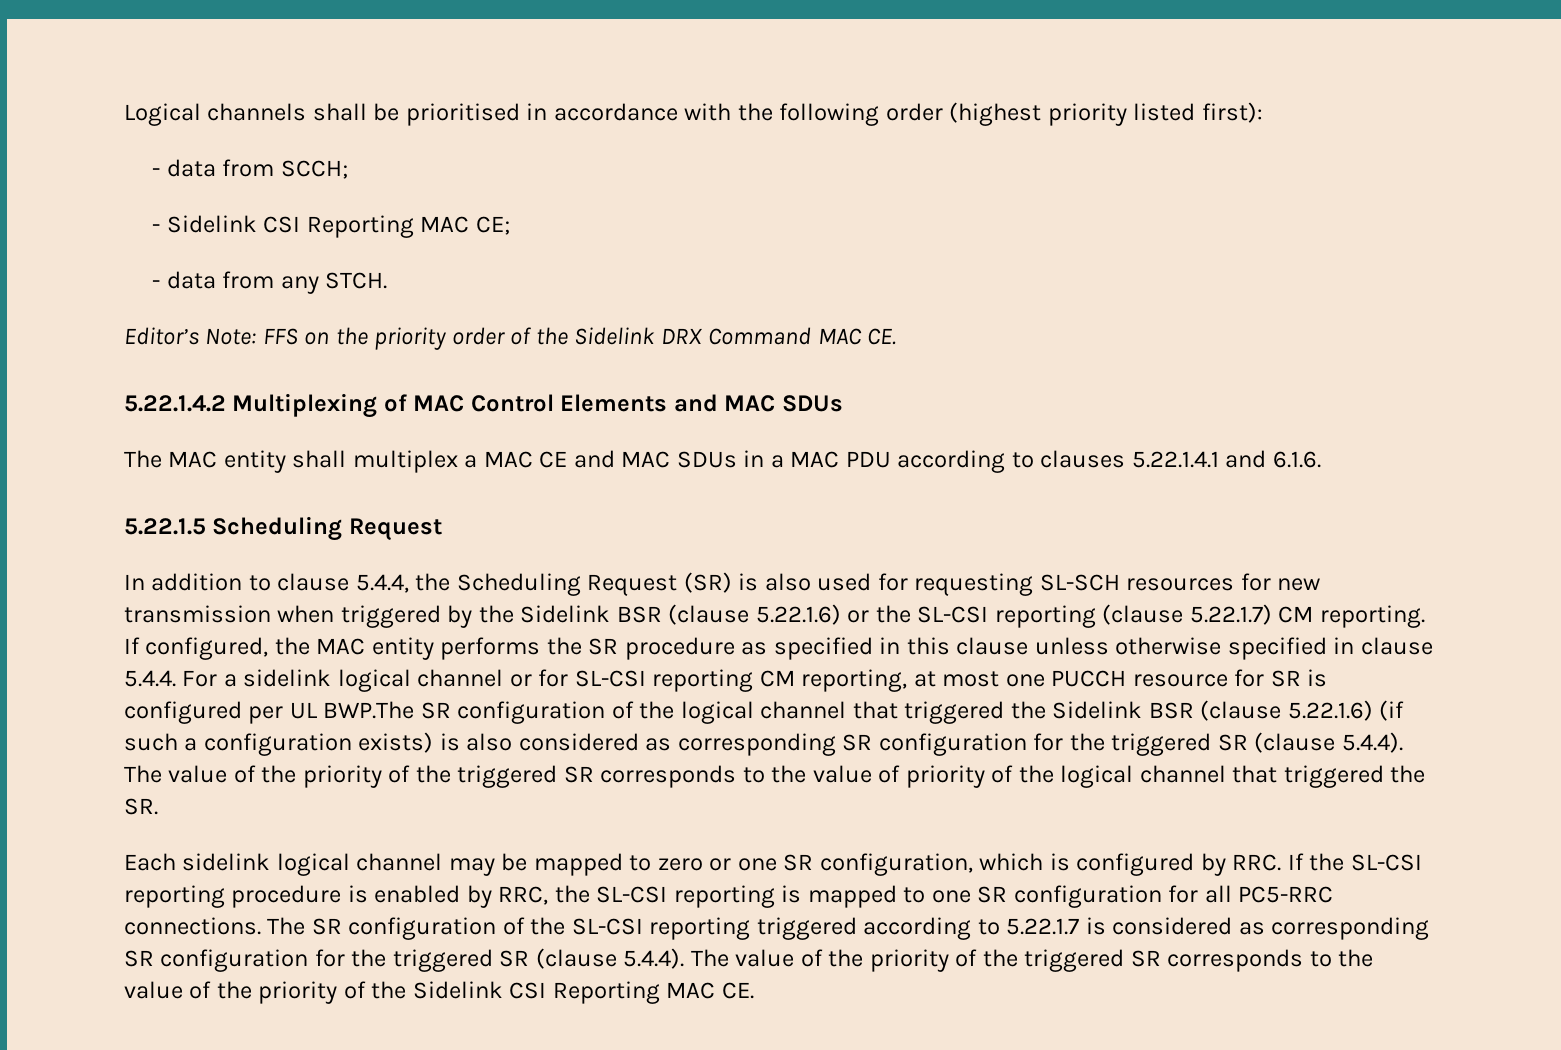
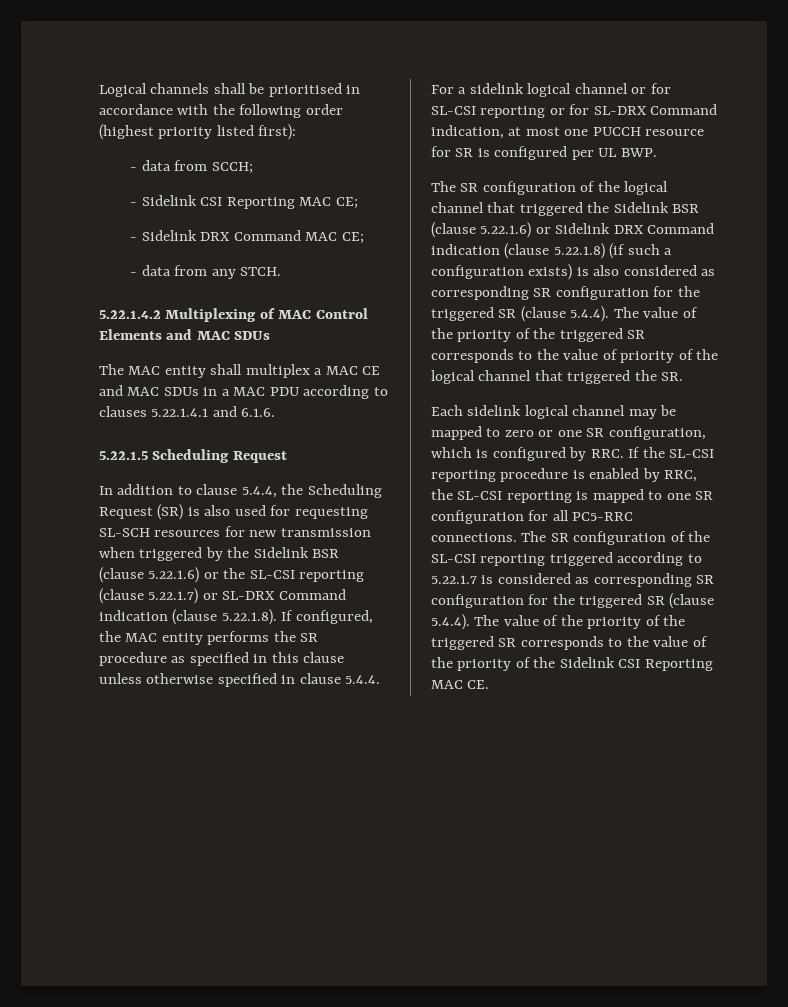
+ - Sidelink DRX Command MAC CE;
- Editor’s Note: FFS on the priority order of the Sidelink DRX Command MAC CE.
- In addition to clause 5.4.4, the Scheduling Request (SR) is also used for requesting SL-SCH resources for new transmission when triggered by the Sidelink BSR (clause 5.22.1.6) or the SL-CSI reporting (clause 5.22.1.7) CM reporting. If configured, the MAC entity performs the SR procedure as specified in this clause unless otherwise specified in clause 5.4.4. For a sidelink logical channel or for SL-CSI reporting CM reporting, at most one PUCCH resource for SR is configured per UL BWP.The SR configuration of the logical channel that triggered the Sidelink BSR (clause 5.22.1.6) (if such a configuration exists) is also considered as corresponding SR configuration for the triggered SR (clause 5.4.4). The value of the priority of the triggered SR corresponds to the value of priority of the logical channel that triggered the SR.
+ In addition to clause 5.4.4, the Scheduling Request (SR) is also used for requesting SL-SCH resources for new transmission when triggered by the Sidelink BSR (clause 5.22.1.6) or the SL-CSI reporting (clause 5.22.1.7) or SL-DRX Command indication (clause 5.22.1.8). If configured, the MAC entity performs the SR procedure as specified in this clause unless otherwise specified in clause 5.4.4. For a sidelink logical channel or for SL-CSI reporting or for SL-DRX Command indication, at most one PUCCH resource for SR is configured per UL BWP.
+ The SR configuration of the logical channel that triggered the Sidelink BSR (clause 5.22.1.6) or Sidelink DRX Command indication (clause 5.22.1.8) (if such a configuration exists) is also considered as corresponding SR configuration for the triggered SR (clause 5.4.4). The value of the priority of the triggered SR corresponds to the value of priority of the logical channel that triggered the SR.

